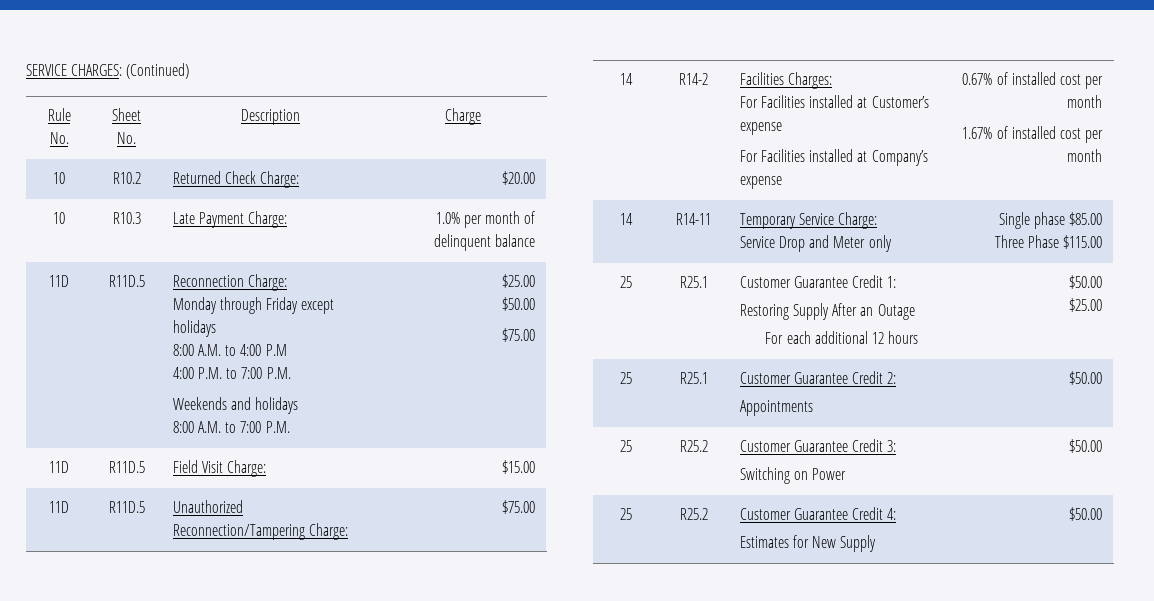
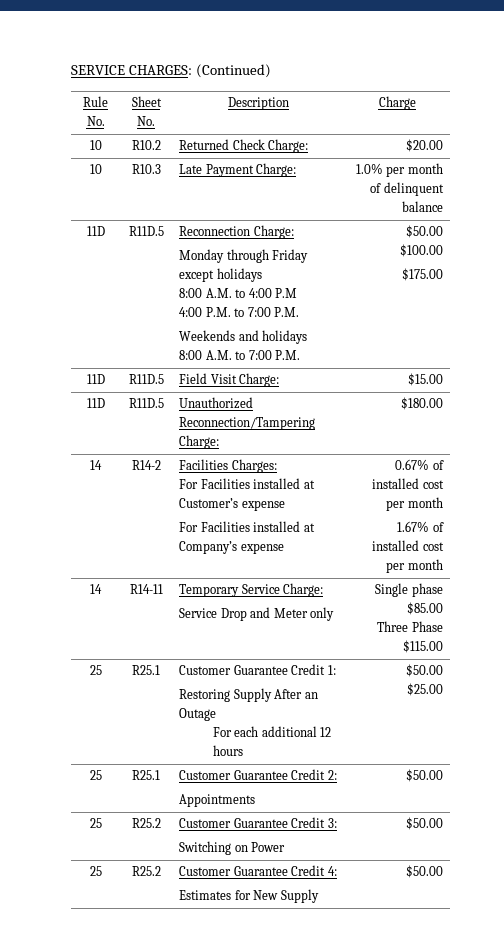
  11D | R11D.5 | Reconnection Charge:
  Monday through Friday except holidays
  8:00 A.M. to 4:00 P.M
  4:00 P.M. to 7:00 P.M.
  Weekends and holidays
- 8:00 A.M. to 7:00 P.M. | $25.00
- $50.00
- $75.00
+ 8:00 A.M. to 7:00 P.M. | $50.00
+ $100.00
+ $175.00
- 11D | R11D.5 | Unauthorized Reconnection/Tampering Charge: | $75.00
+ 11D | R11D.5 | Unauthorized Reconnection/Tampering Charge: | $180.00

